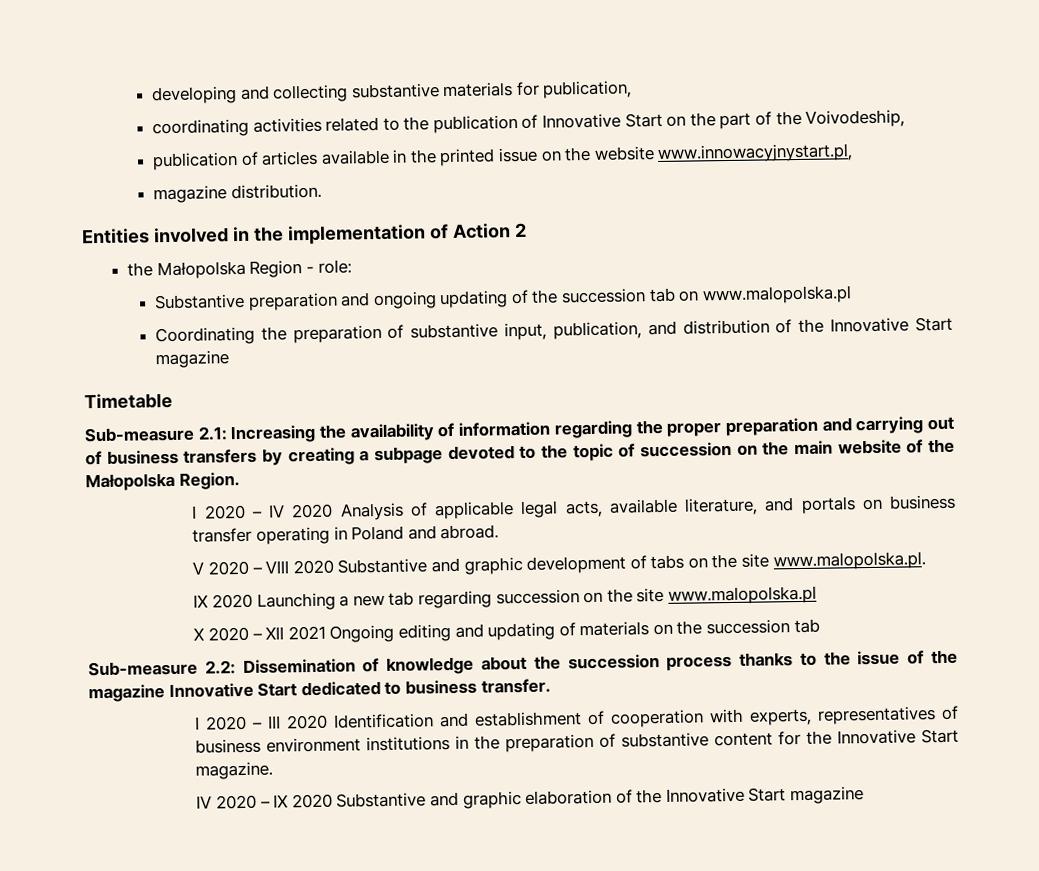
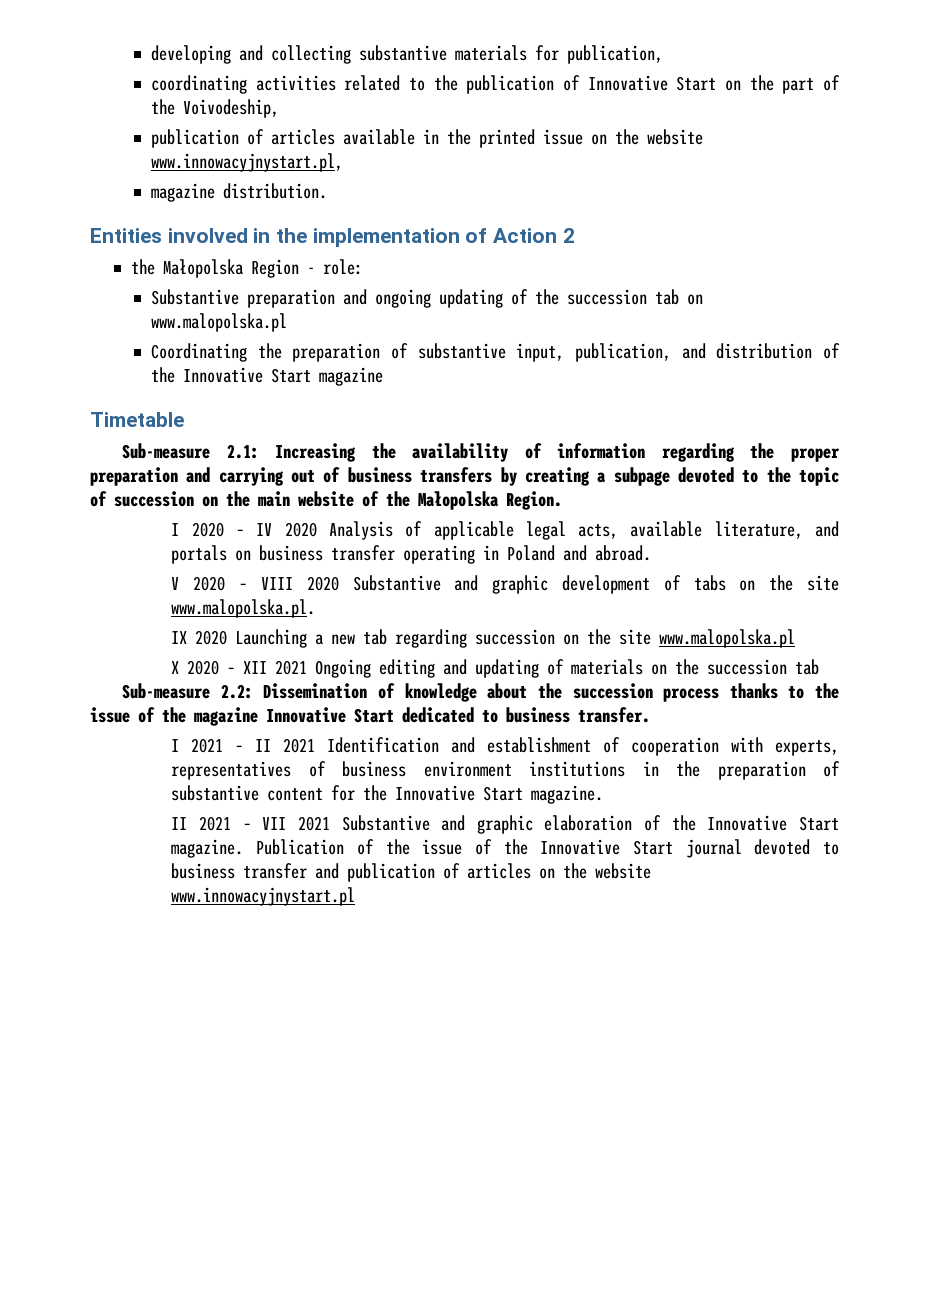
- I 2020 – III 2020 Identification and establishment of cooperation with experts, representatives of business environment institutions in the preparation of substantive content for the Innovative Start magazine.
+ I 2021 – II 2021 Identification and establishment of cooperation with experts, representatives of business environment institutions in the preparation of substantive content for the Innovative Start magazine.
- IV 2020 – IX 2020 Substantive and graphic elaboration of the Innovative Start magazine
+ II 2021 – VII 2021 Substantive and graphic elaboration of the Innovative Start magazine. Publication of the issue of the Innovative Start journal devoted to business transfer and publication of articles on the website www.innowacyjnystart.pl

